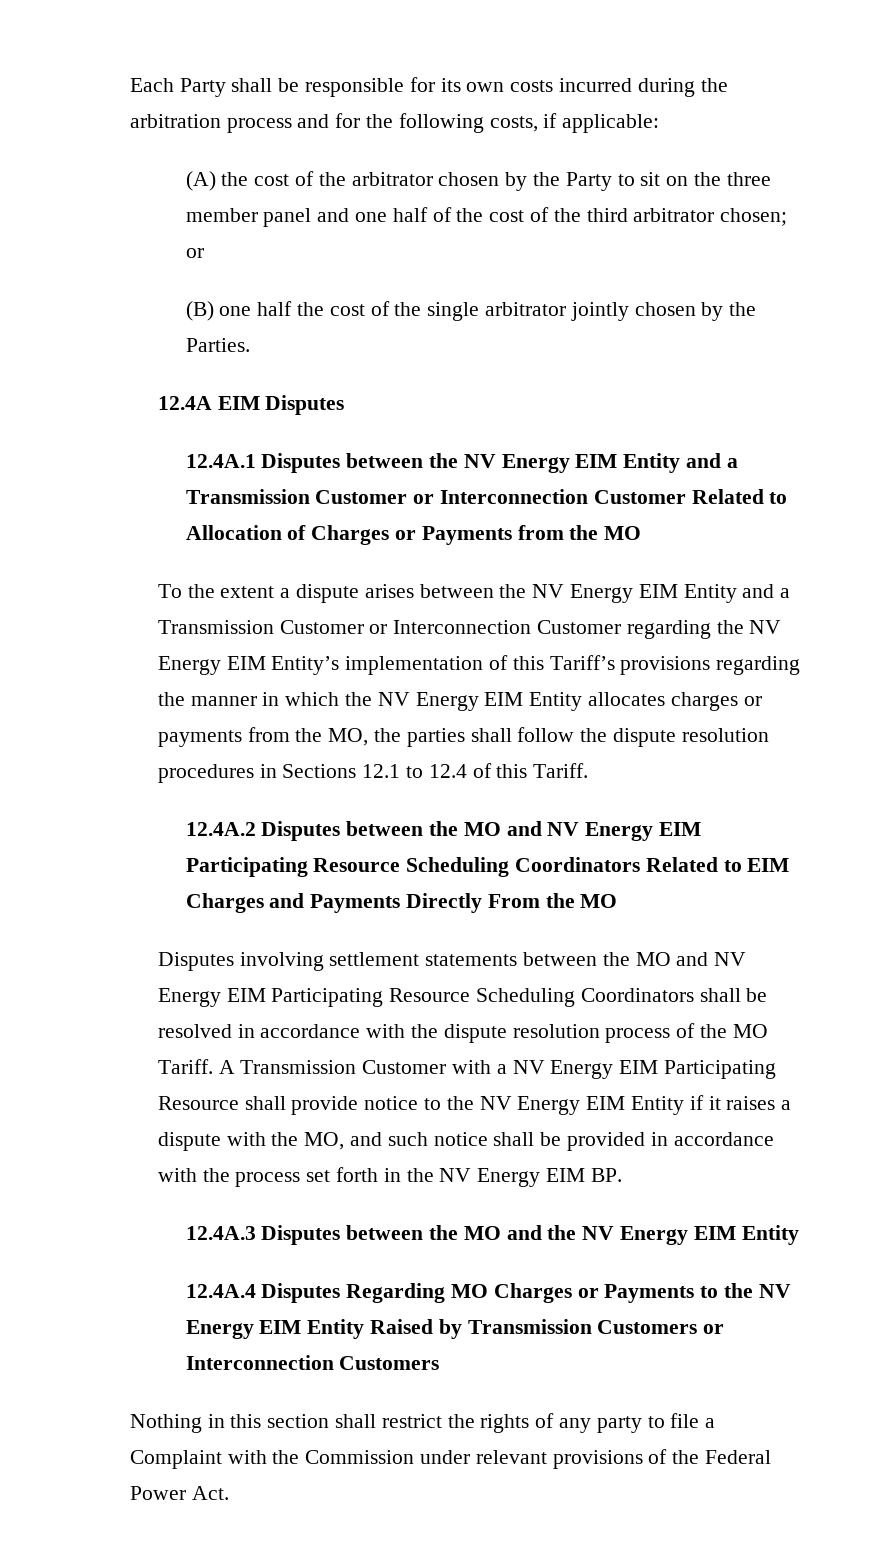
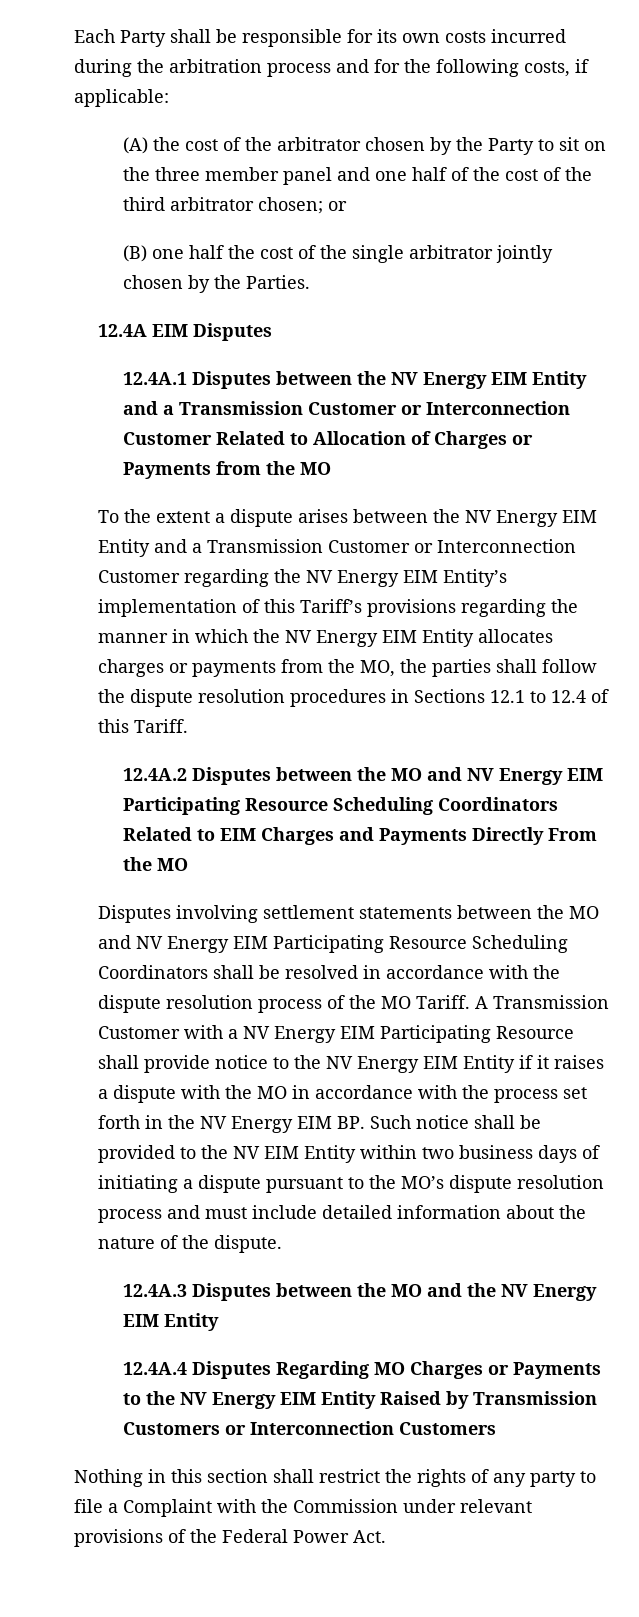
- A Transmission Customer with a NV Energy EIM Participating Resource shall provide notice to the NV Energy EIM Entity if it raises a dispute with the MO, and such notice shall be provided in accordance with the process set forth in the NV Energy EIM BP.
+ A Transmission Customer with a NV Energy EIM Participating Resource shall provide notice to the NV Energy EIM Entity if it raises a dispute with the MO in accordance with the process set forth in the NV Energy EIM BP. Such notice shall be provided to the NV EIM Entity within two business days of initiating a dispute pursuant to the MO’s dispute resolution process and must include detailed information about the nature of the dispute.

